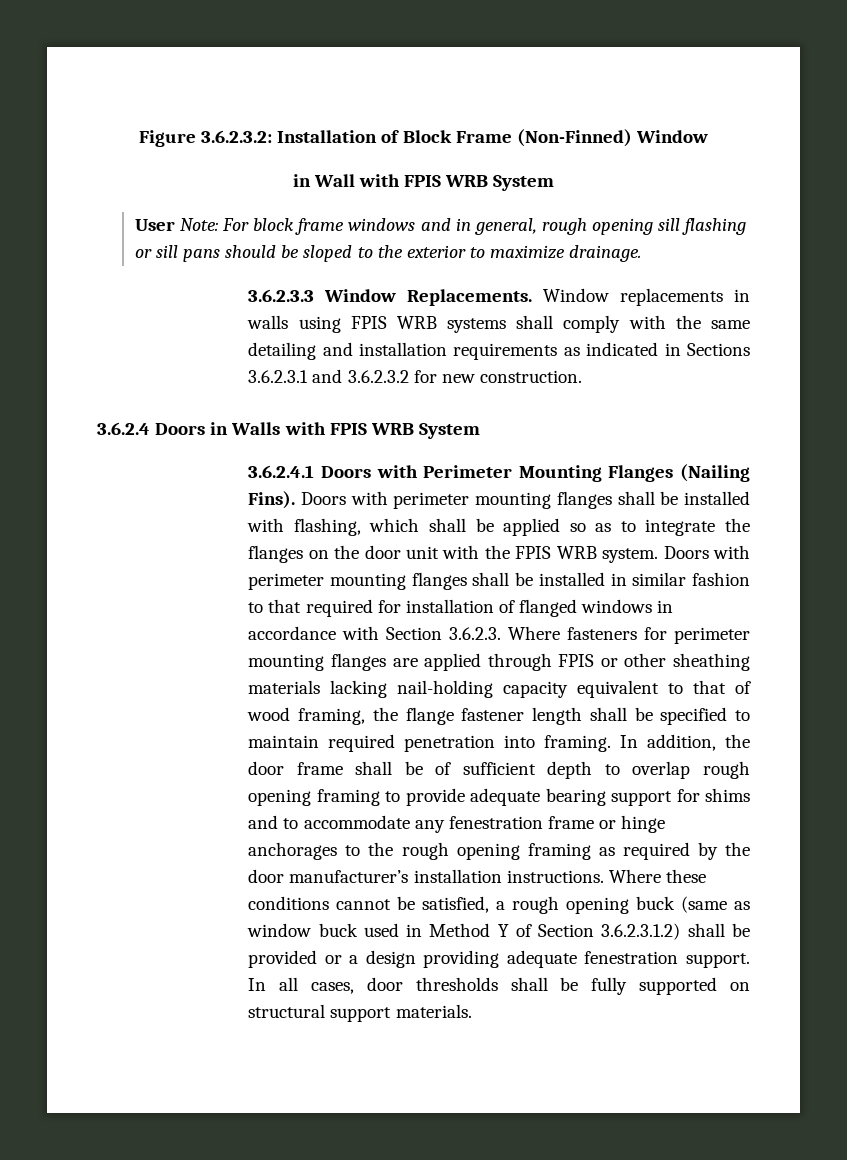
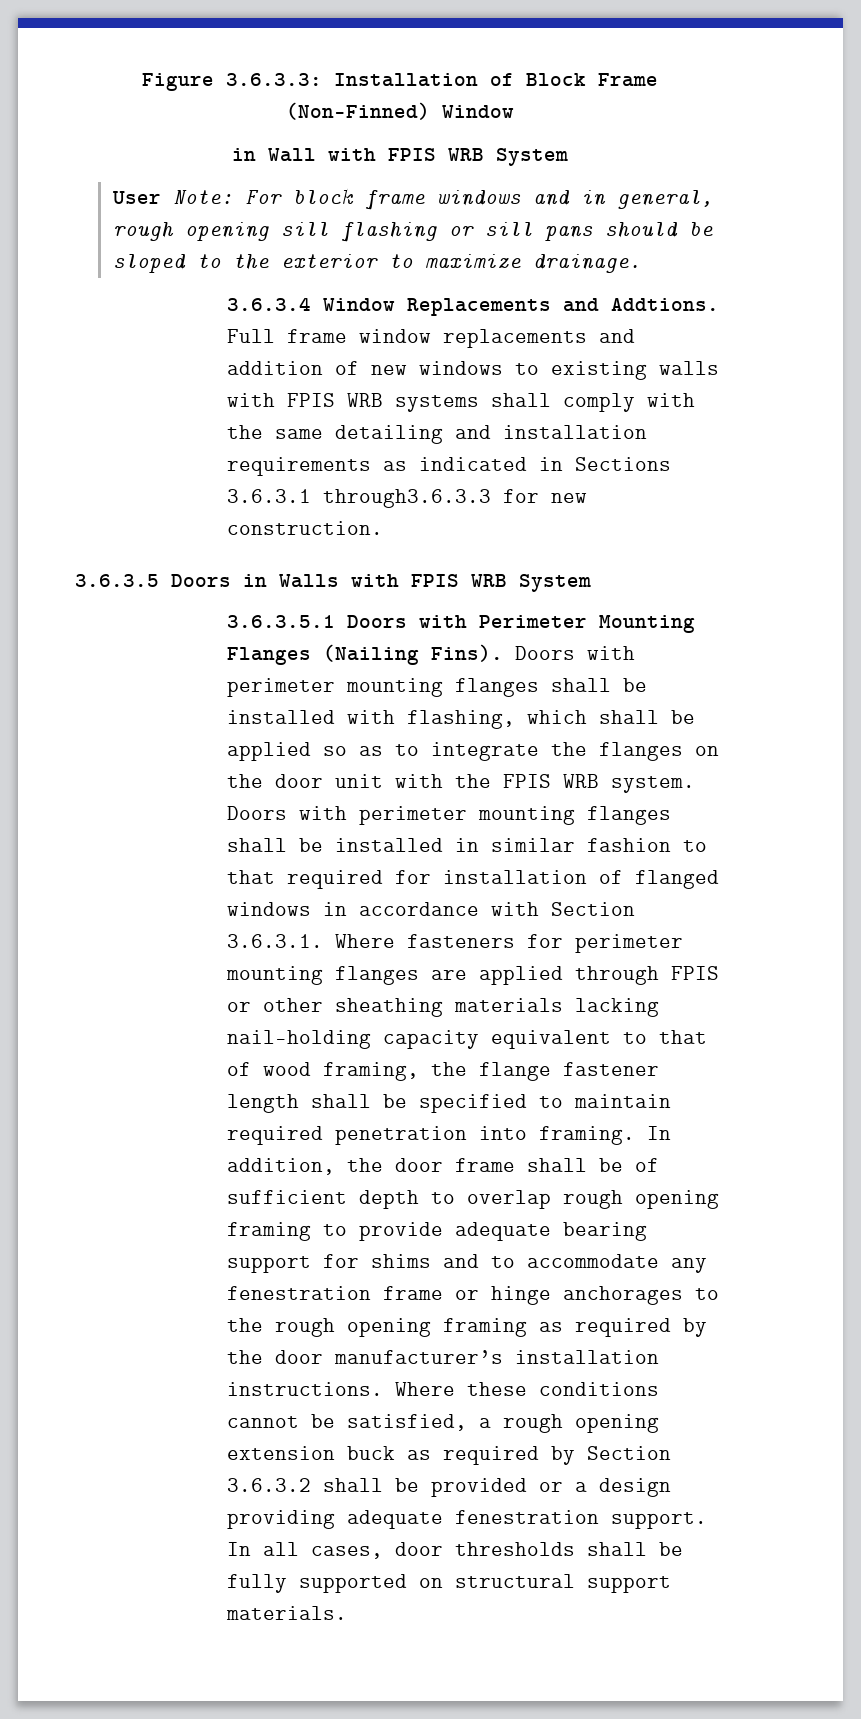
- Figure 3.6.2.3.2: Installation of Block Frame (Non-Finned) Window
+ Figure 3.6.3.3: Installation of Block Frame (Non-Finned) Window
- 3.6.2.3.3 Window Replacements. Window replacements in walls using FPIS WRB systems shall comply with the same detailing and installation requirements as indicated in Sections 3.6.2.3.1 and 3.6.2.3.2 for new construction.
+ 3.6.3.4 Window Replacements and Addtions. Full frame window replacements and addition of new windows to existing walls with FPIS WRB systems shall comply with the same detailing and installation requirements as indicated in Sections 3.6.3.1 through3.6.3.3 for new construction.
- 3.6.2.4 Doors in Walls with FPIS WRB System
+ 3.6.3.5 Doors in Walls with FPIS WRB System
- 3.6.2.4.1 Doors with Perimeter Mounting Flanges (Nailing Fins).
+ 3.6.3.5.1 Doors with Perimeter Mounting Flanges (Nailing Fins).
- Doors with perimeter mounting flanges shall be installed in similar fashion to that required for installation of flanged windows in accordance with Section 3.6.2.3. Where fasteners for perimeter mounting flanges are applied through FPIS or other sheathing materials lacking nail-holding capacity equivalent to that of wood framing, the flange fastener length shall be specified to maintain required penetration into framing.
+ Doors with perimeter mounting flanges shall be installed in similar fashion to that required for installation of flanged windows in accordance with Section 3.6.3.1. Where fasteners for perimeter mounting flanges are applied through FPIS or other sheathing materials lacking nail-holding capacity equivalent to that of wood framing, the flange fastener length shall be specified to maintain required penetration into framing.
- Where these conditions cannot be satisfied, a rough opening buck (same as window buck used in Method Y of Section 3.6.2.3.1.2) shall be provided or a design providing adequate fenestration support.
+ Where these conditions cannot be satisfied, a rough opening extension buck as required by Section 3.6.3.2 shall be provided or a design providing adequate fenestration support.

